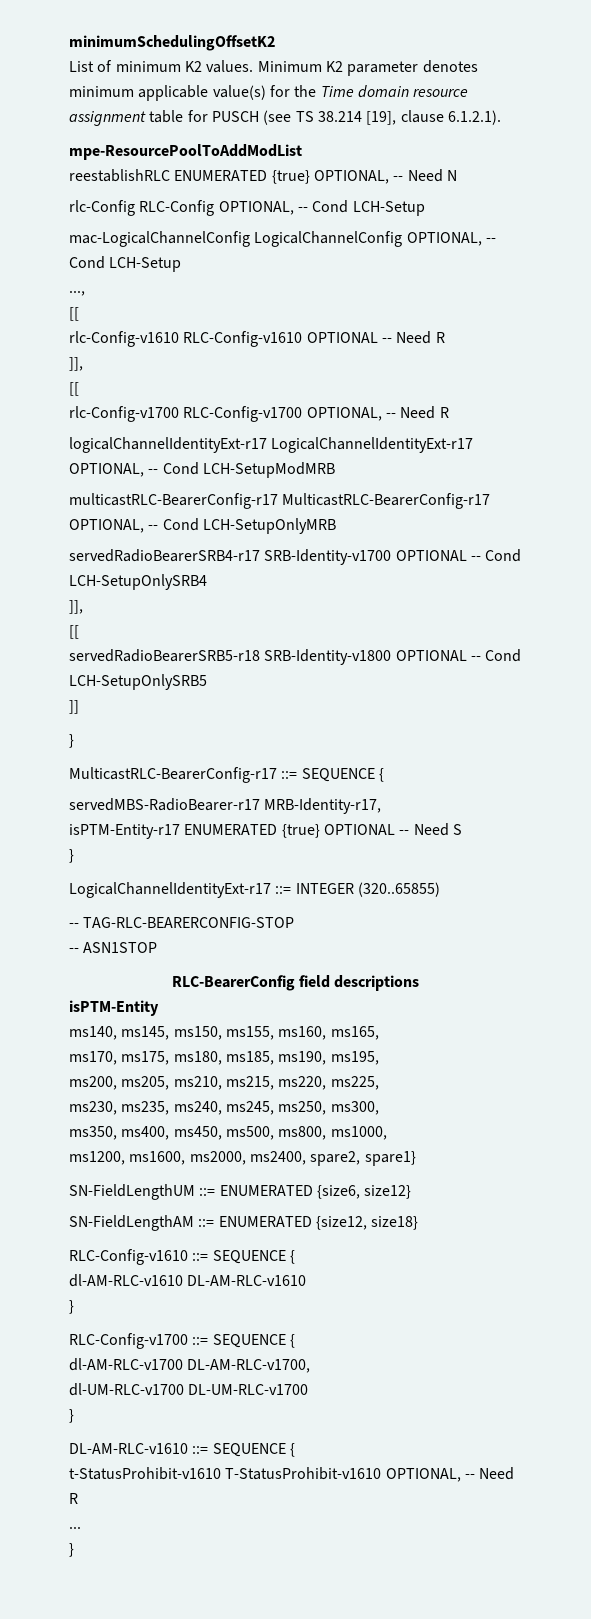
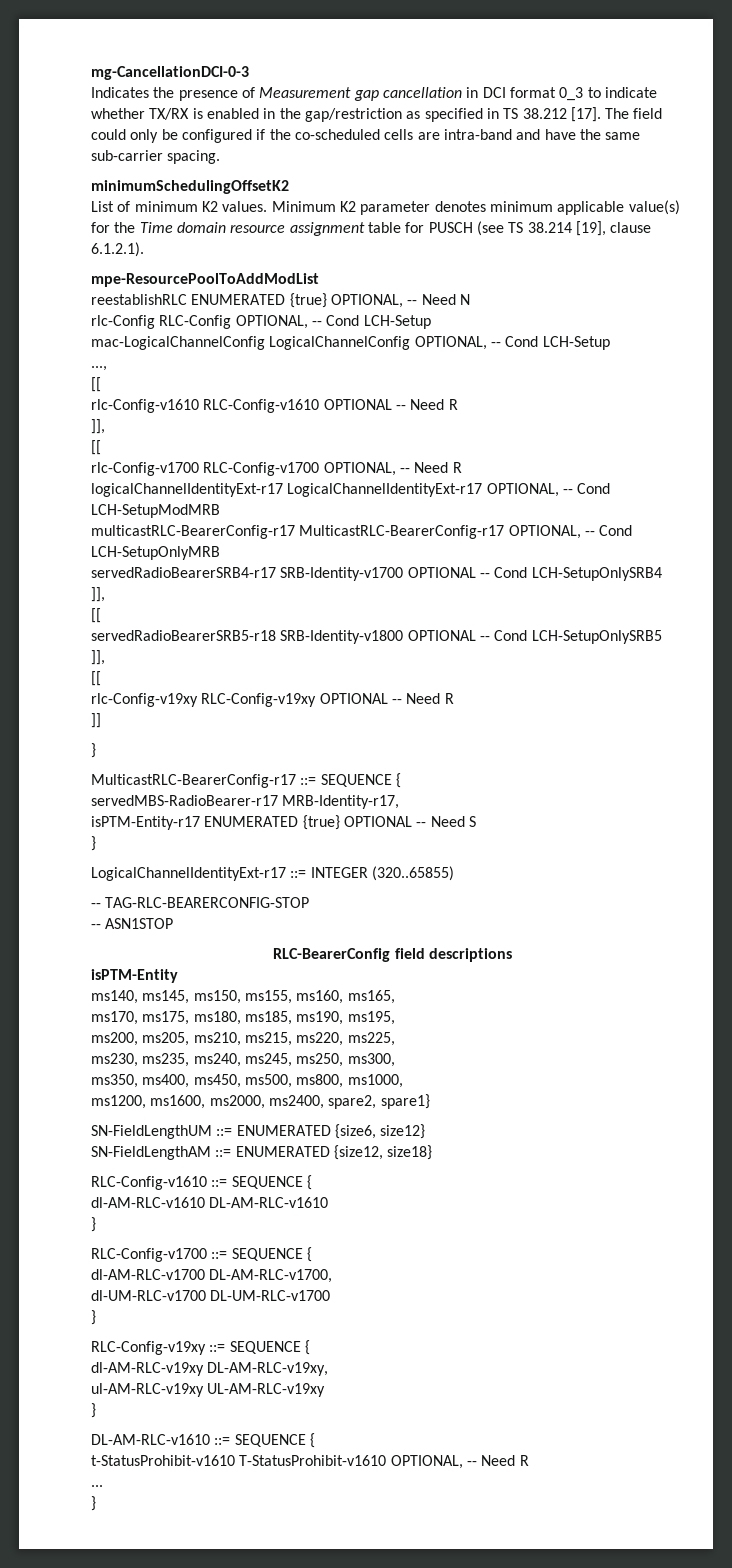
+ mg-CancellationDCI-0-3
+ Indicates the presence of Measurement gap cancellation in DCI format 0_3 to indicate whether TX/RX is enabled in the gap/restriction as specified in TS 38.212 [17]. The field could only be configured if the co-scheduled cells are intra-band and have the same sub-carrier spacing.
  servedRadioBearerSRB5-r18 SRB-Identity-v1800 OPTIONAL -- Cond LCH-SetupOnlySRB5
+ ]],
+ [[
+ rlc-Config-v19xy RLC-Config-v19xy OPTIONAL -- Need R
+ RLC-Config-v19xy ::= SEQUENCE {
+ dl-AM-RLC-v19xy DL-AM-RLC-v19xy,
+ ul-AM-RLC-v19xy UL-AM-RLC-v19xy
+ }

